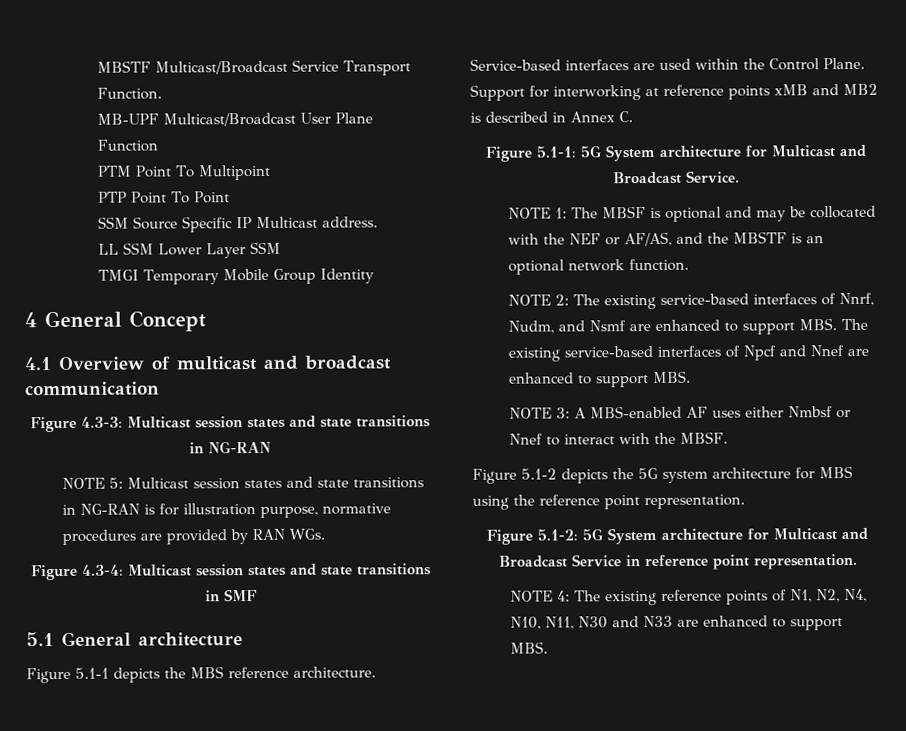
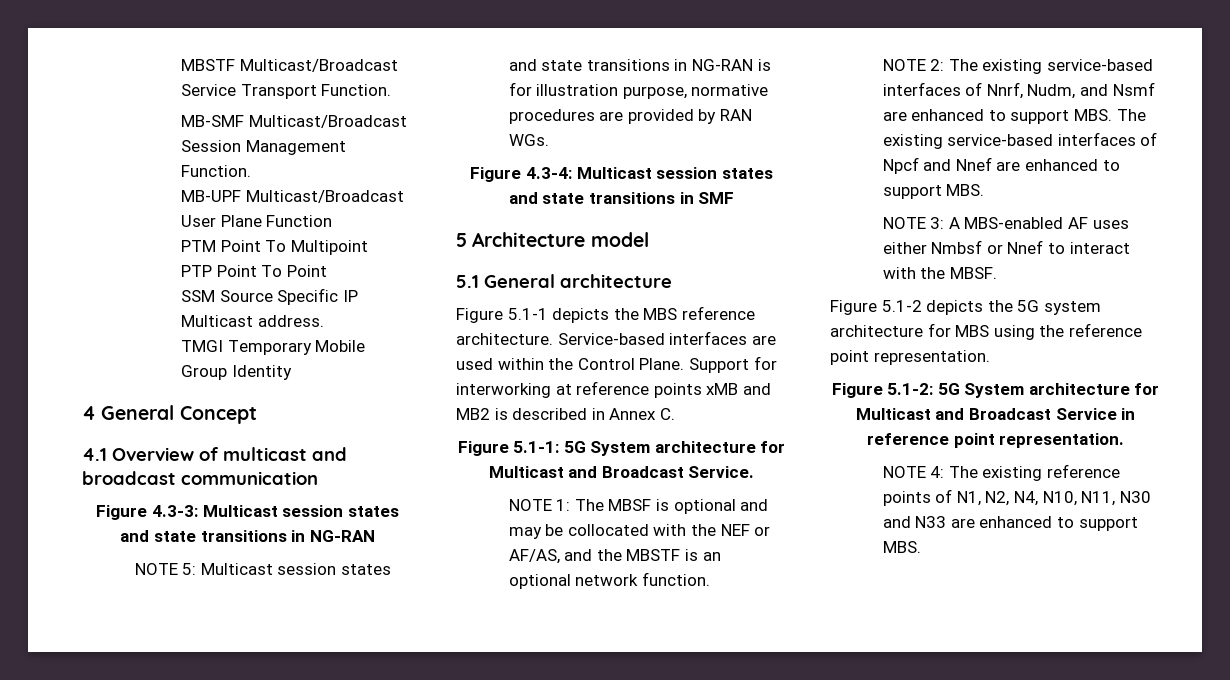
+ MB-SMF Multicast/Broadcast Session Management Function.
- LL SSM Lower Layer SSM
+ 5 Architecture model

